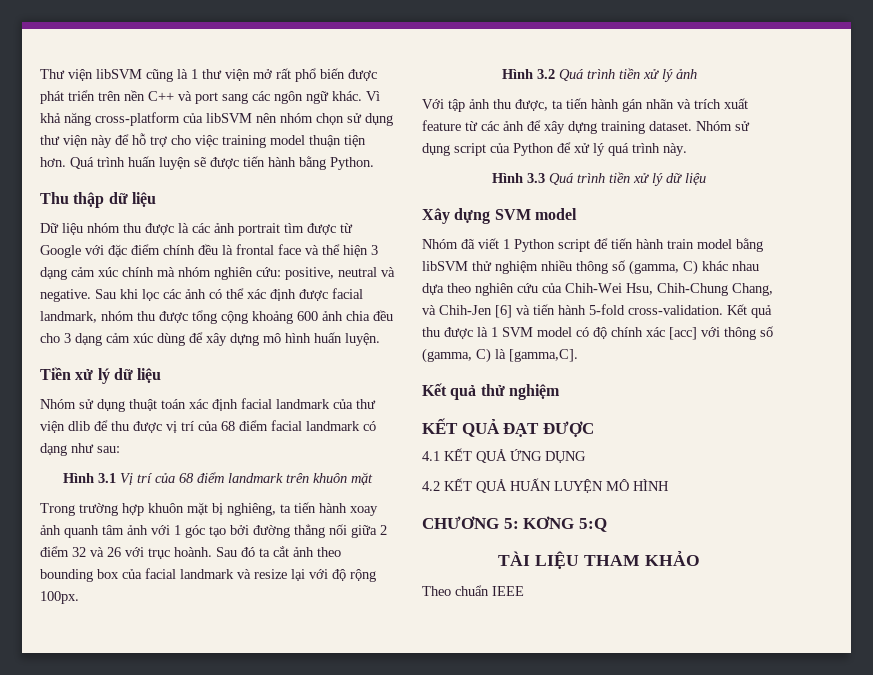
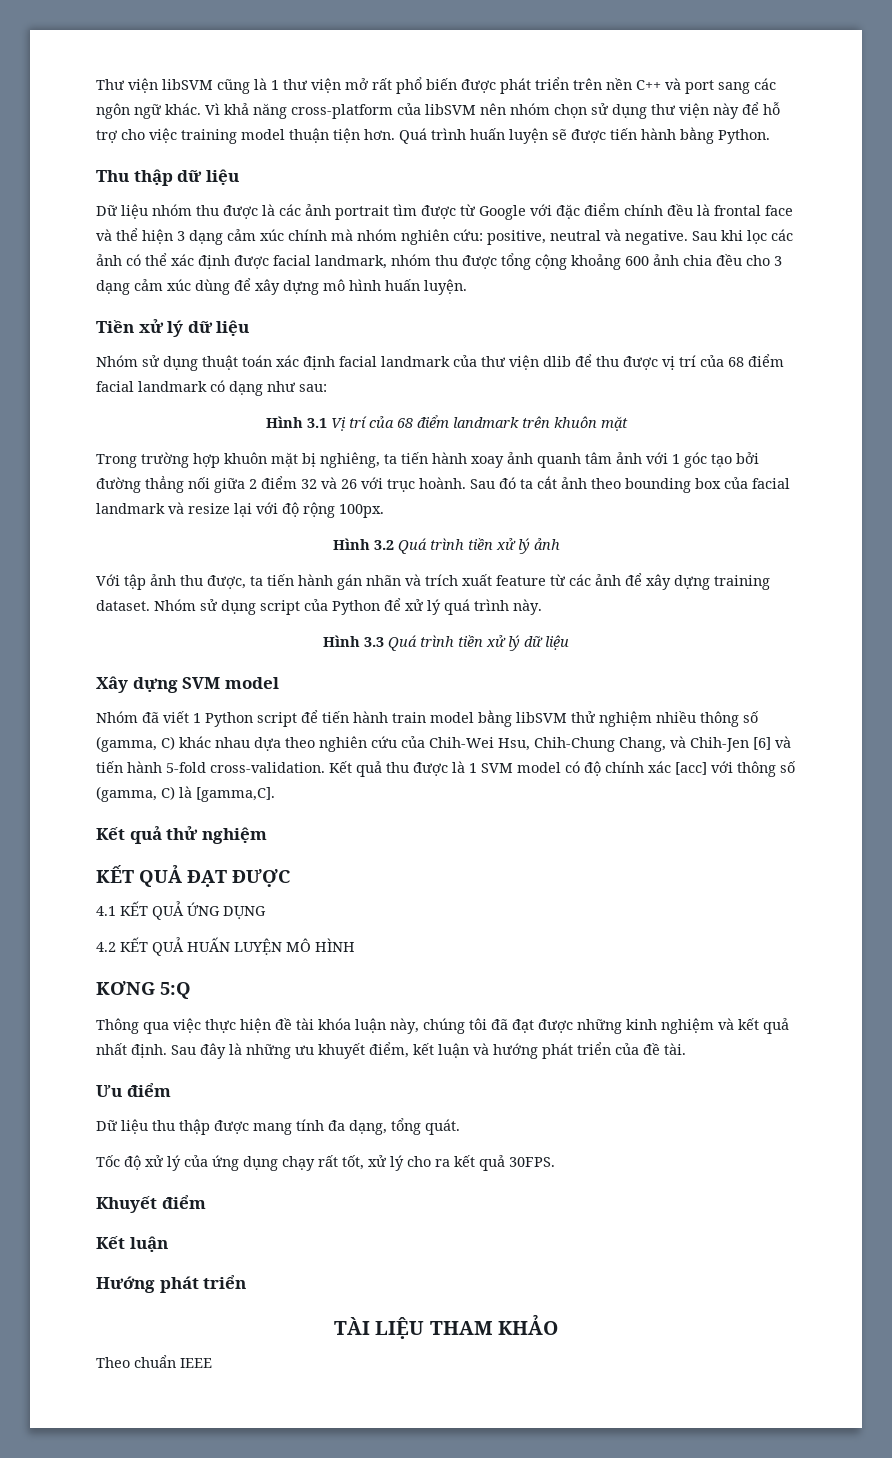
- CHƯƠNG 5: KƠNG 5:Q
+ KƠNG 5:Q
+ Thông qua việc thực hiện đề tài khóa luận này, chúng tôi đã đạt được những kinh nghiệm và kết quả nhất định. Sau đây là những ưu khuyết điểm, kết luận và hướng phát triển của đề tài.
+ Ưu điểm
+ Dữ liệu thu thập được mang tính đa dạng, tổng quát.
+ Tốc độ xử lý của ứng dụng chạy rất tốt, xử lý cho ra kết quả 30FPS.
+ Khuyết điểm
+ Kết luận
+ Hướng phát triển

